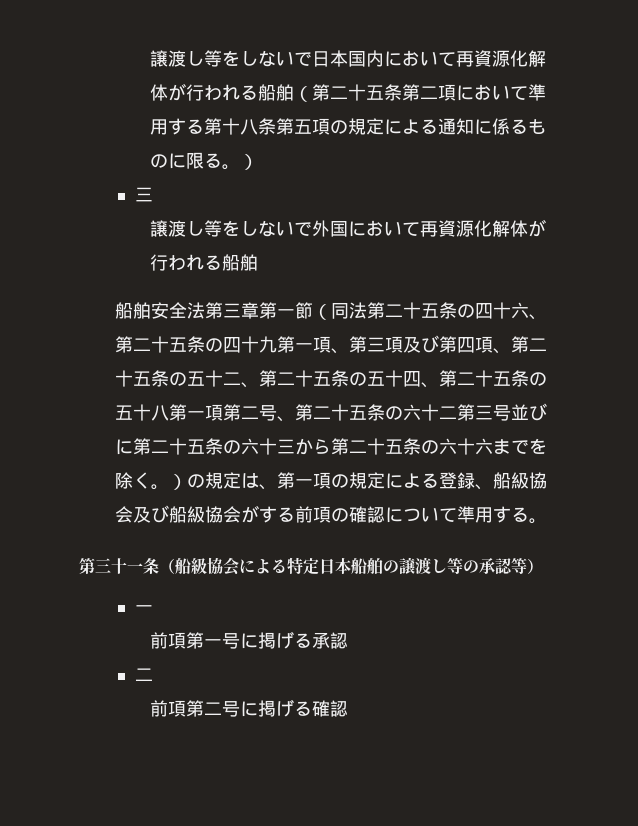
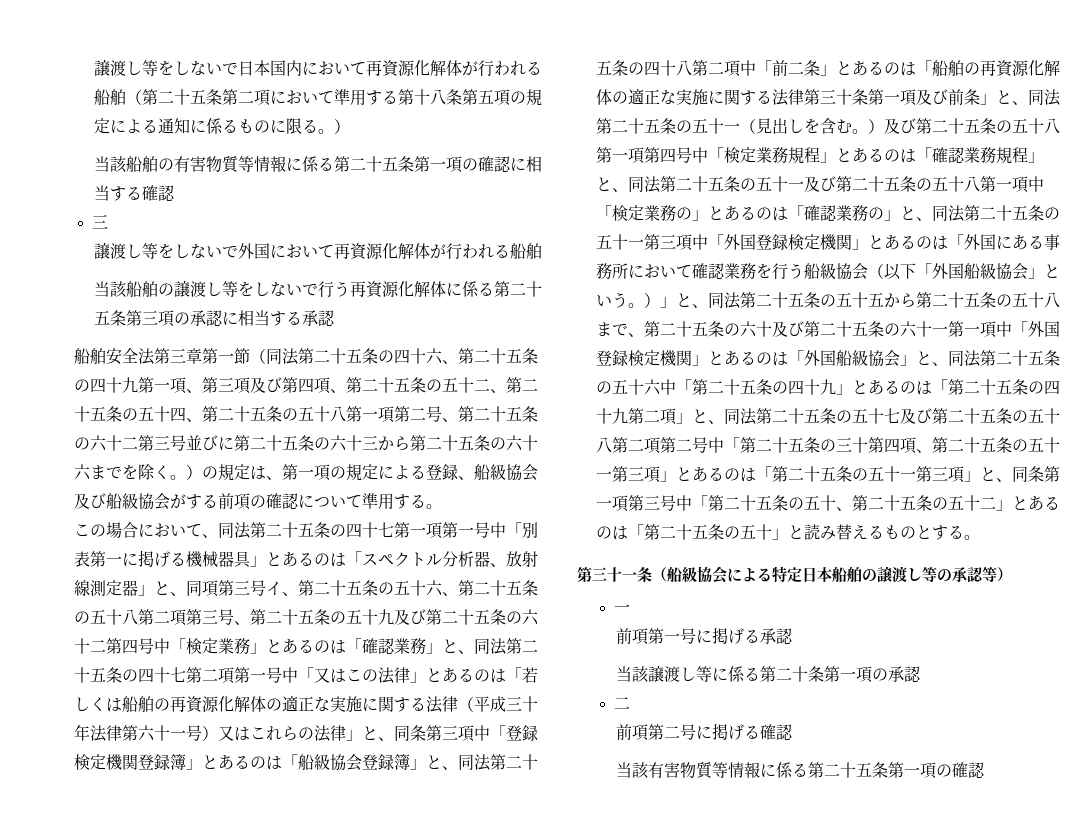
+ 当該船舶の有害物質等情報に係る第二十五条第一項の確認に相当する確認
+ 当該船舶の譲渡し等をしないで行う再資源化解体に係る第二十五条第三項の承認に相当する承認
+ この場合において、同法第二十五条の四十七第一項第一号中「別表第一に掲げる機械器具」とあるのは「スペクトル分析器、放射線測定器」と、同項第三号イ、第二十五条の五十六、第二十五条の五十八第二項第三号、第二十五条の五十九及び第二十五条の六十二第四号中「検定業務」とあるのは「確認業務」と、同法第二十五条の四十七第二項第一号中「又はこの法律」とあるのは「若しくは船舶の再資源化解体の適正な実施に関する法律（平成三十年法律第六十一号）又はこれらの法律」と、同条第三項中「登録検定機関登録簿」とあるのは「船級協会登録簿」と、同法第二十五条の四十八第二項中「前二条」とあるのは「船舶の再資源化解体の適正な実施に関する法律第三十条第一項及び前条」と、同法第二十五条の五十一（見出しを含む。）及び第二十五条の五十八第一項第四号中「検定業務規程」とあるのは「確認業務規程」と、同法第二十五条の五十一及び第二十五条の五十八第一項中「検定業務の」とあるのは「確認業務の」と、同法第二十五条の五十一第三項中「外国登録検定機関」とあるのは「外国にある事務所において確認業務を行う船級協会（以下「外国船級協会」という。）」と、同法第二十五条の五十五から第二十五条の五十八まで、第二十五条の六十及び第二十五条の六十一第一項中「外国登録検定機関」とあるのは「外国船級協会」と、同法第二十五条の五十六中「第二十五条の四十九」とあるのは「第二十五条の四十九第二項」と、同法第二十五条の五十七及び第二十五条の五十八第二項第二号中「第二十五条の三十第四項、第二十五条の五十一第三項」とあるのは「第二十五条の五十一第三項」と、同条第一項第三号中「第二十五条の五十、第二十五条の五十二」とあるのは「第二十五条の五十」と読み替えるものとする。
+ 当該譲渡し等に係る第二十条第一項の承認
+ 当該有害物質等情報に係る第二十五条第一項の確認

